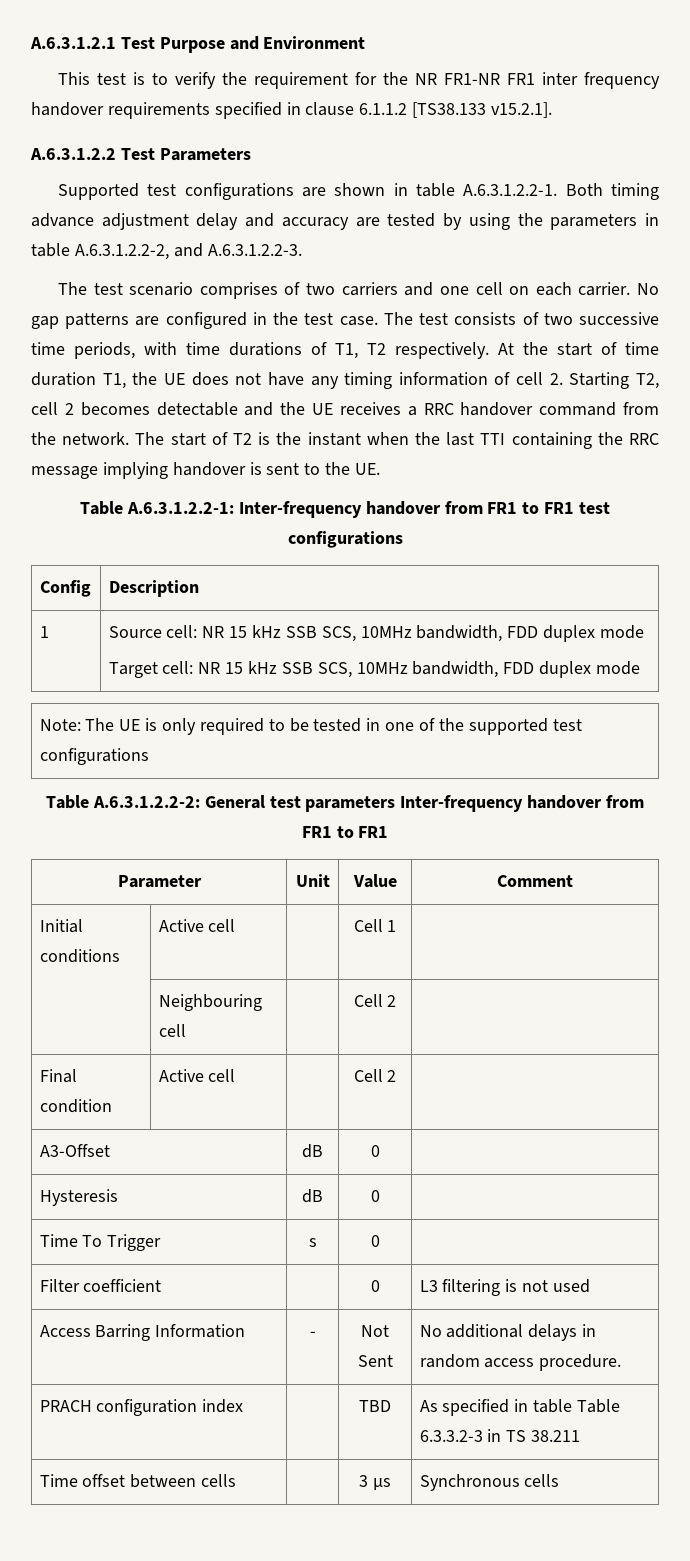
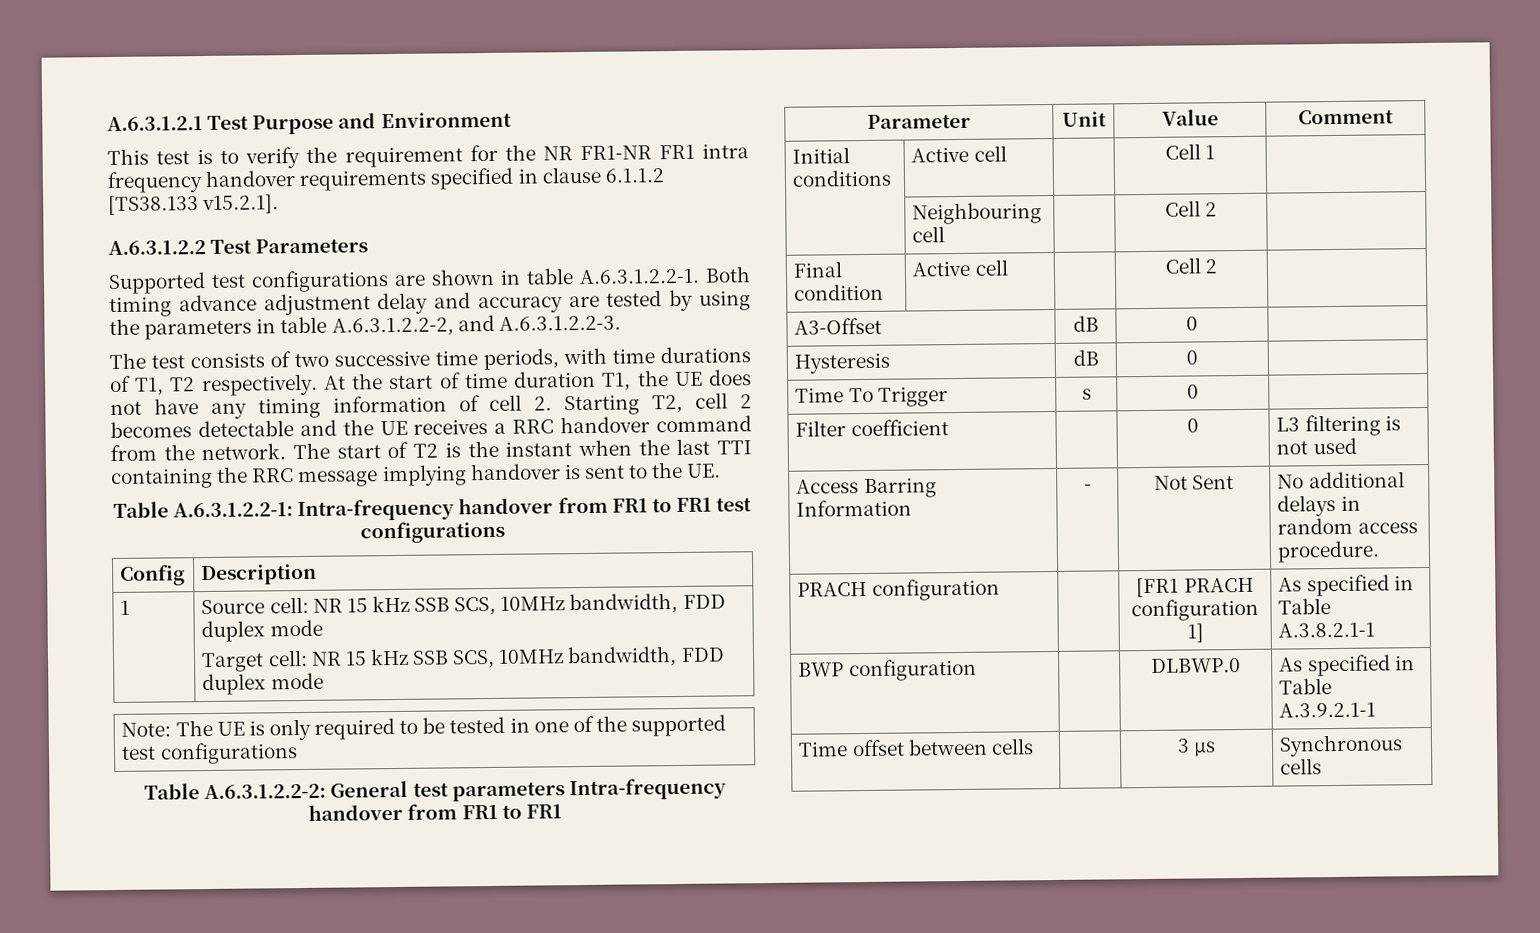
- This test is to verify the requirement for the NR FR1-NR FR1 inter frequency handover requirements specified in clause 6.1.1.2 [TS38.133 v15.2.1].
+ This test is to verify the requirement for the NR FR1-NR FR1 intra frequency handover requirements specified in clause 6.1.1.2 [TS38.133 v15.2.1].
- The test scenario comprises of two carriers and one cell on each carrier. No gap patterns are configured in the test case. The test consists of two successive time periods, with time durations of T1, T2 respectively.
+ The test consists of two successive time periods, with time durations of T1, T2 respectively.
- Table A.6.3.1.2.2-1: Inter-frequency handover from FR1 to FR1 test configurations
+ Table A.6.3.1.2.2-1: Intra-frequency handover from FR1 to FR1 test configurations
- Table A.6.3.1.2.2-2: General test parameters Inter-frequency handover from FR1 to FR1
+ Table A.6.3.1.2.2-2: General test parameters Intra-frequency handover from FR1 to FR1
- PRACH configuration index | | TBD | As specified in table Table 6.3.3.2-3 in TS 38.211
+ PRACH configuration | | [FR1 PRACH configuration 1] | As specified in Table A.3.8.2.1-1
+ BWP configuration | | DLBWP.0 | As specified in Table A.3.9.2.1-1

